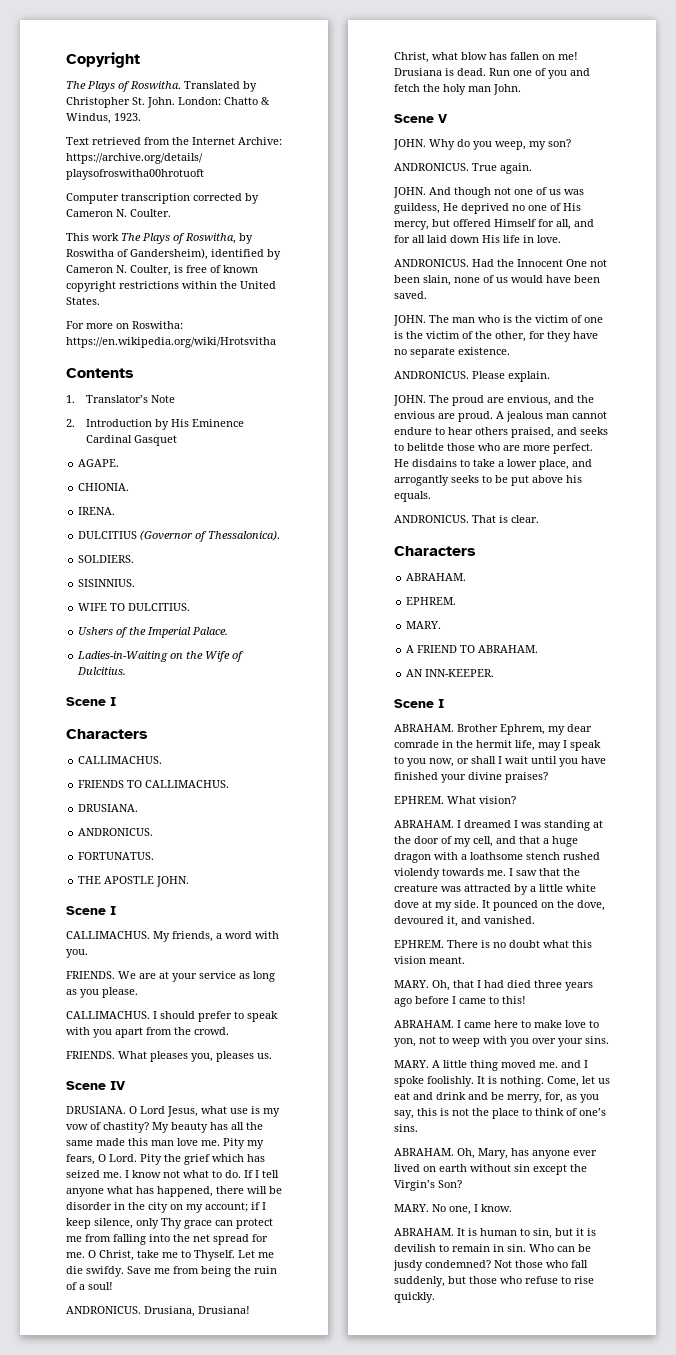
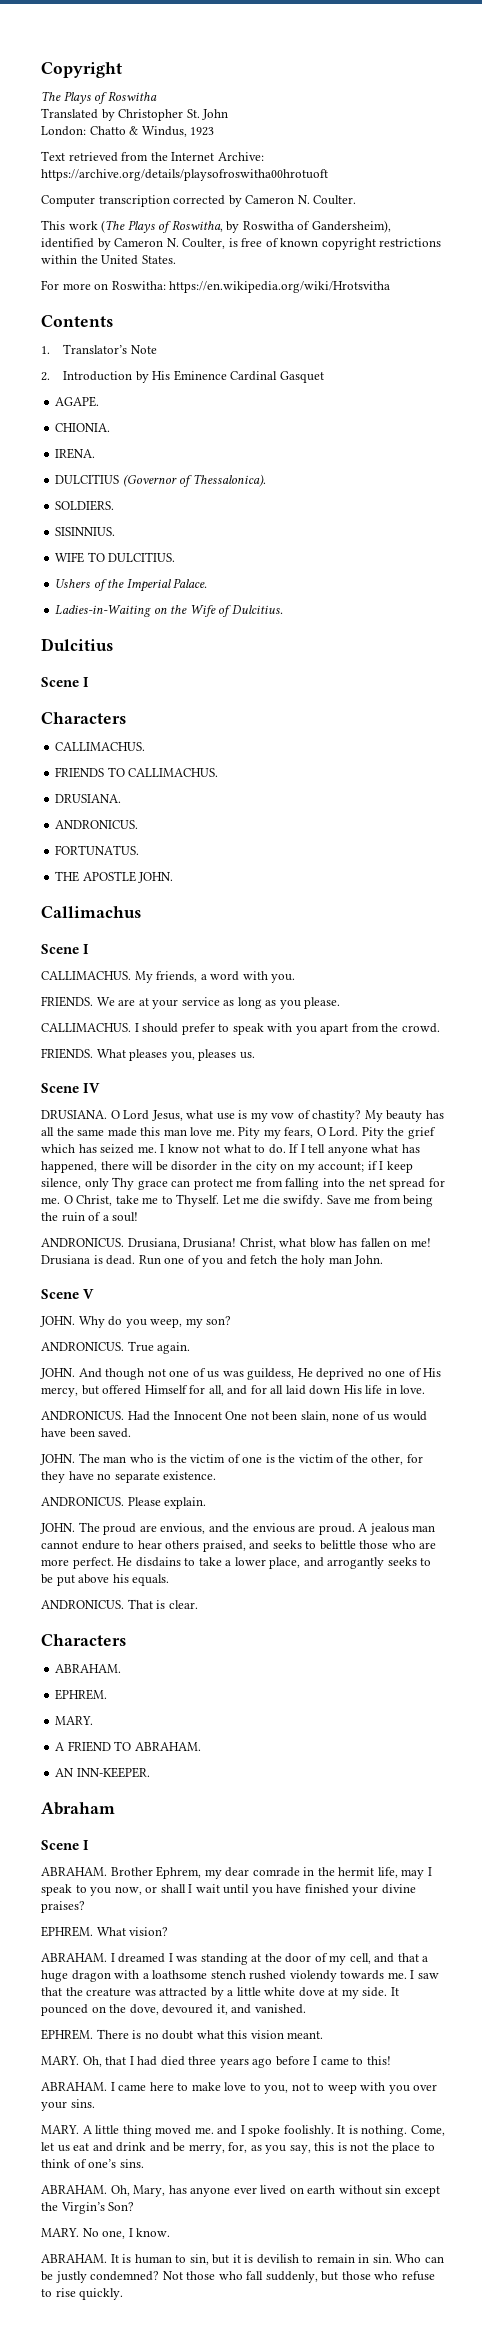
- The Plays of Roswitha. Translated by Christopher St. John. London: Chatto & Windus, 1923.
+ The Plays of Roswitha
+ Translated by Christopher St. John
+ London: Chatto & Windus, 1923
- This work The Plays of Roswitha, by Roswitha of Gandersheim), identified by Cameron N. Coulter, is free of known copyright restrictions within the United States.
+ This work (The Plays of Roswitha, by Roswitha of Gandersheim), identified by Cameron N. Coulter, is free of known copyright restrictions within the United States.
+ Dulcitius
+ Callimachus
- A jealous man cannot endure to hear others praised, and seeks to belitde those who are more perfect.
+ A jealous man cannot endure to hear others praised, and seeks to belittle those who are more perfect.
+ Abraham
- I came here to make love to yon, not to weep with you over your sins.
+ I came here to make love to you, not to weep with you over your sins.
- Who can be jusdy condemned?
+ Who can be justly condemned?

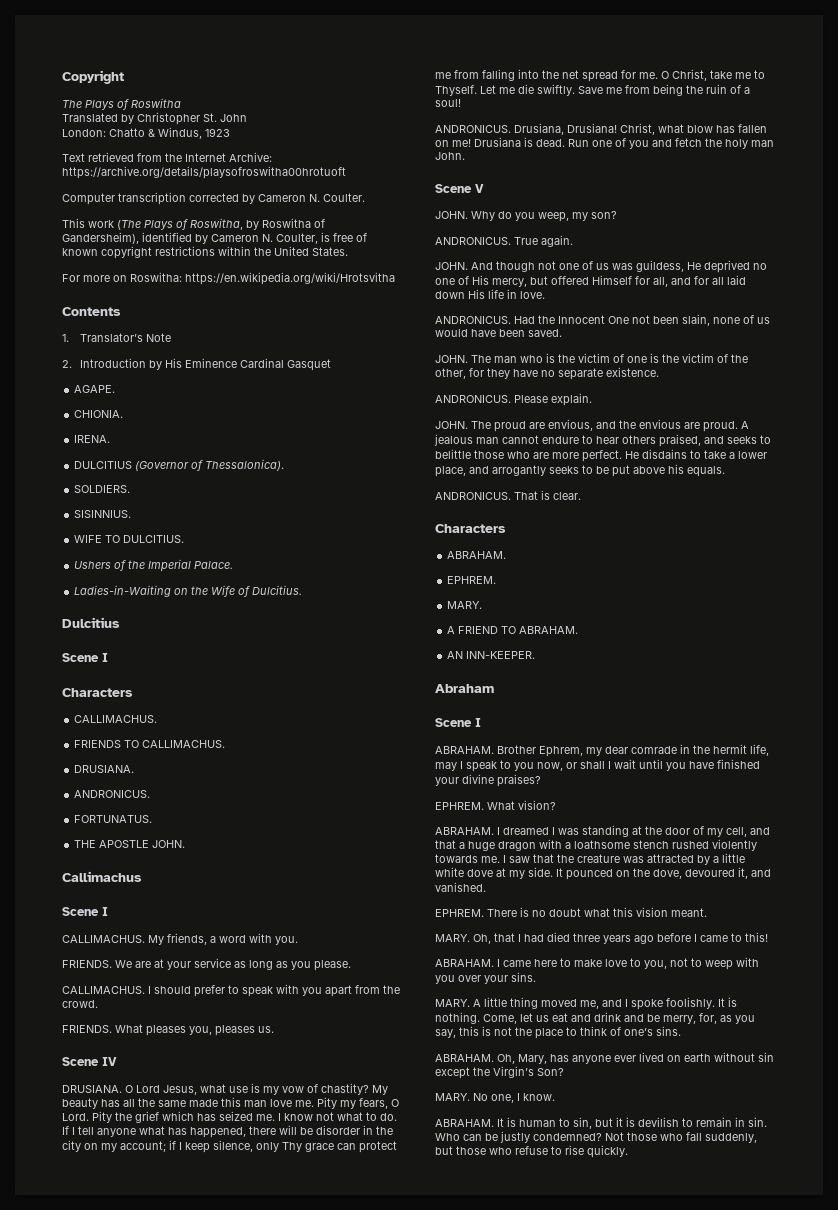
- Let me die swifdy.
+ Let me die swiftly.
- I dreamed I was standing at the door of my cell, and that a huge dragon with a loathsome stench rushed violendy towards me.
+ I dreamed I was standing at the door of my cell, and that a huge dragon with a loathsome stench rushed violently towards me.
- A little thing moved me. and I spoke foolishly.
+ A little thing moved me, and I spoke foolishly.

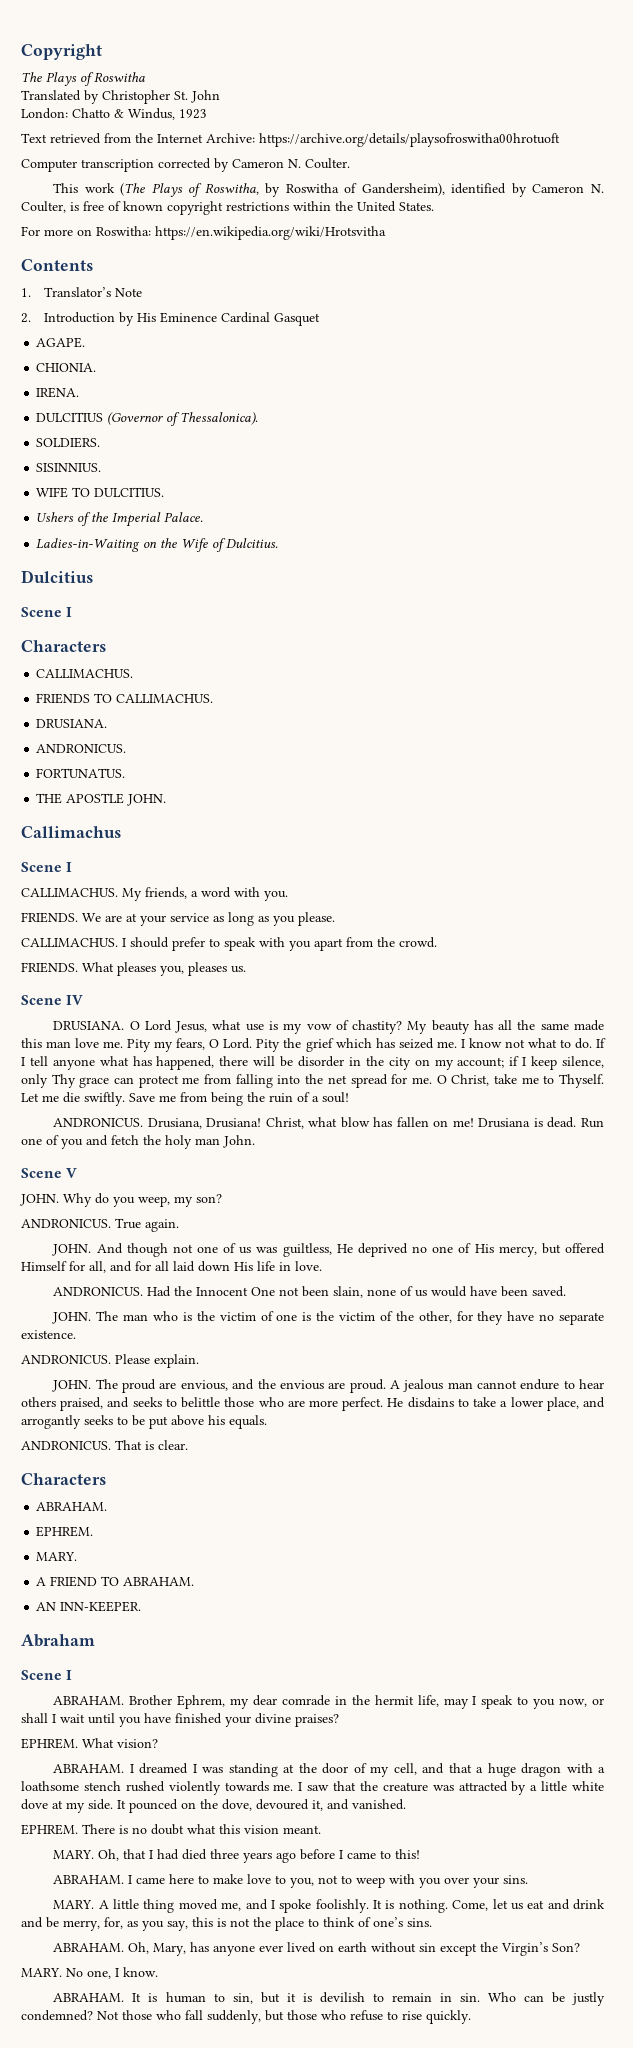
- And though not one of us was guildess, He deprived no one of His mercy, but offered Himself for all, and for all laid down His life in love.
+ And though not one of us was guiltless, He deprived no one of His mercy, but offered Himself for all, and for all laid down His life in love.

